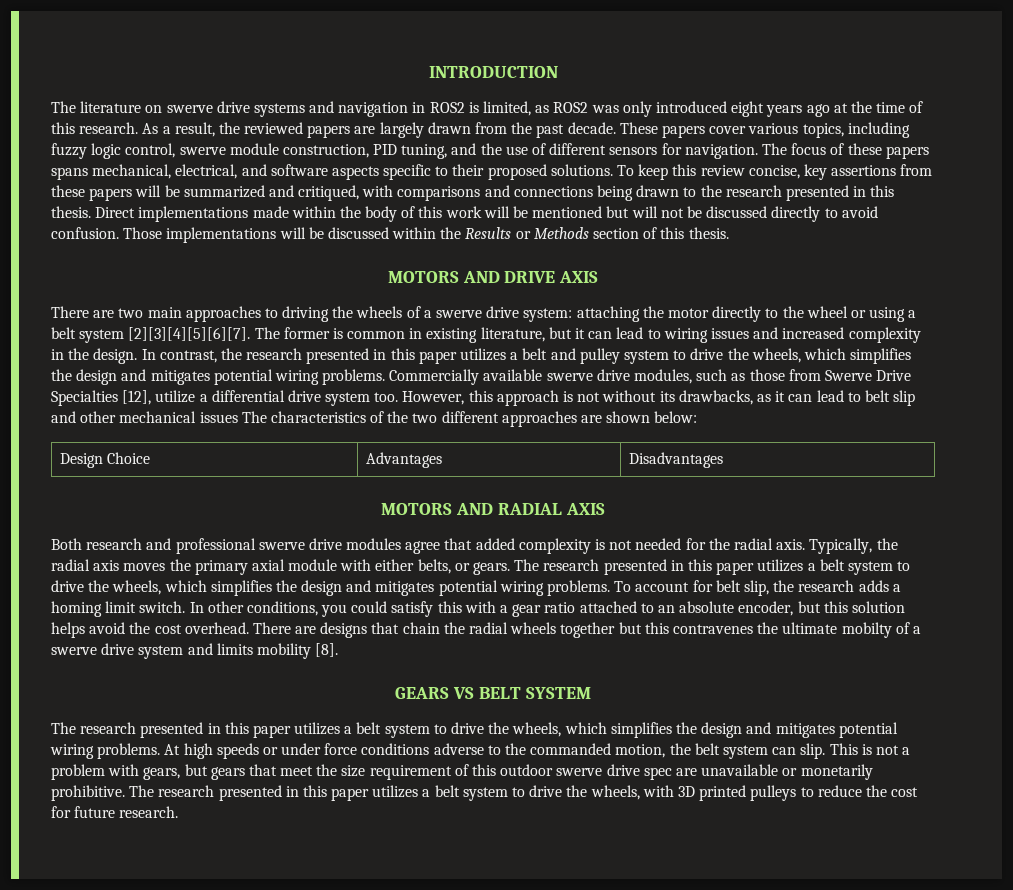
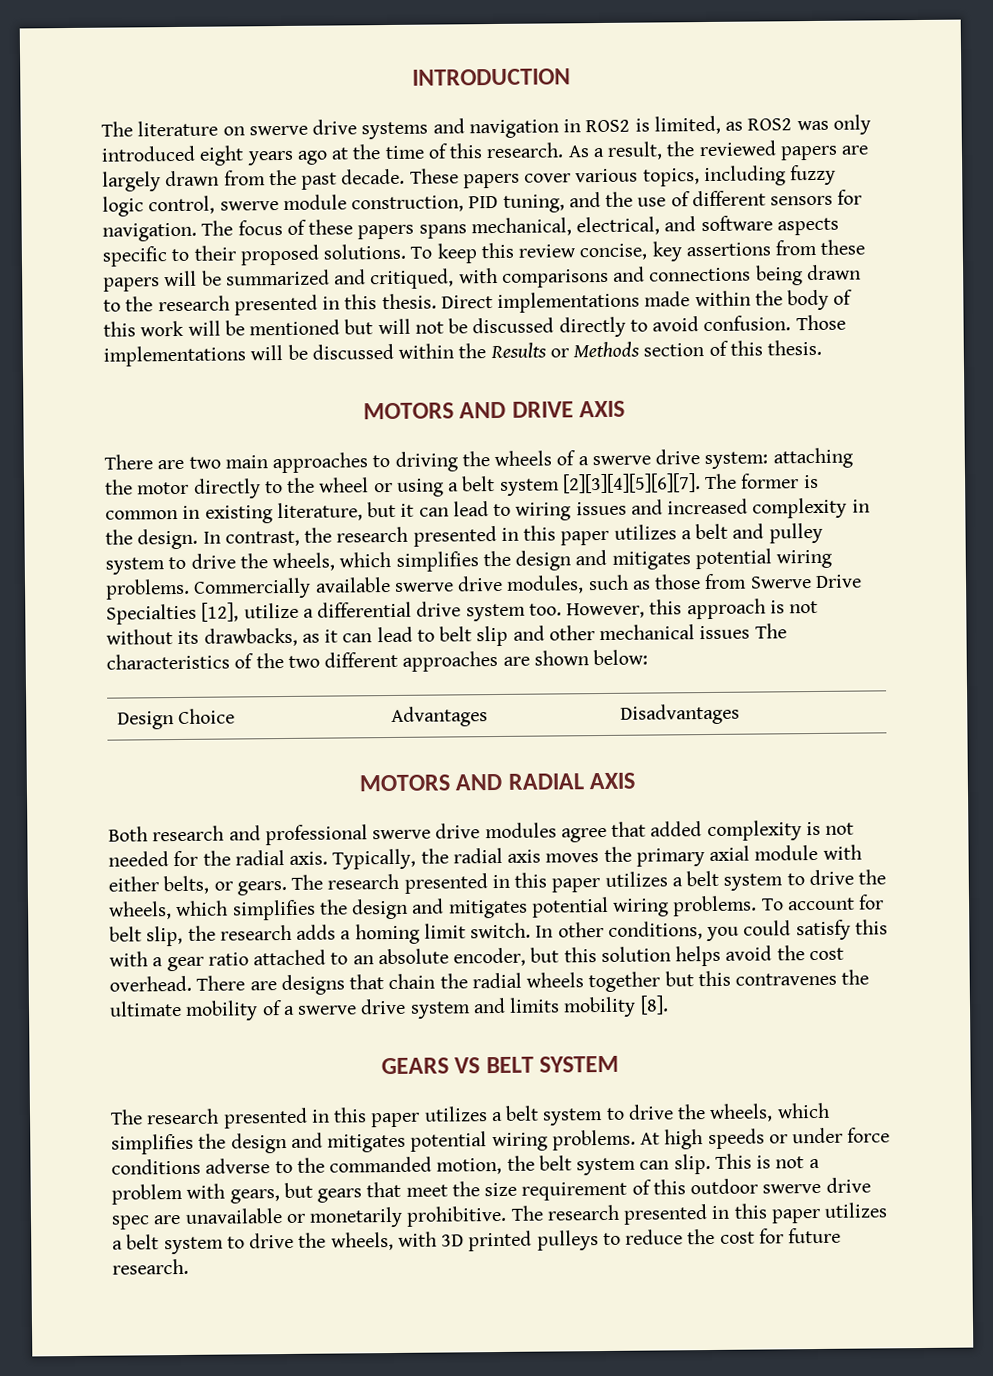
- There are designs that chain the radial wheels together but this contravenes the ultimate mobilty of a swerve drive system and limits mobility [8].
+ There are designs that chain the radial wheels together but this contravenes the ultimate mobility of a swerve drive system and limits mobility [8].

